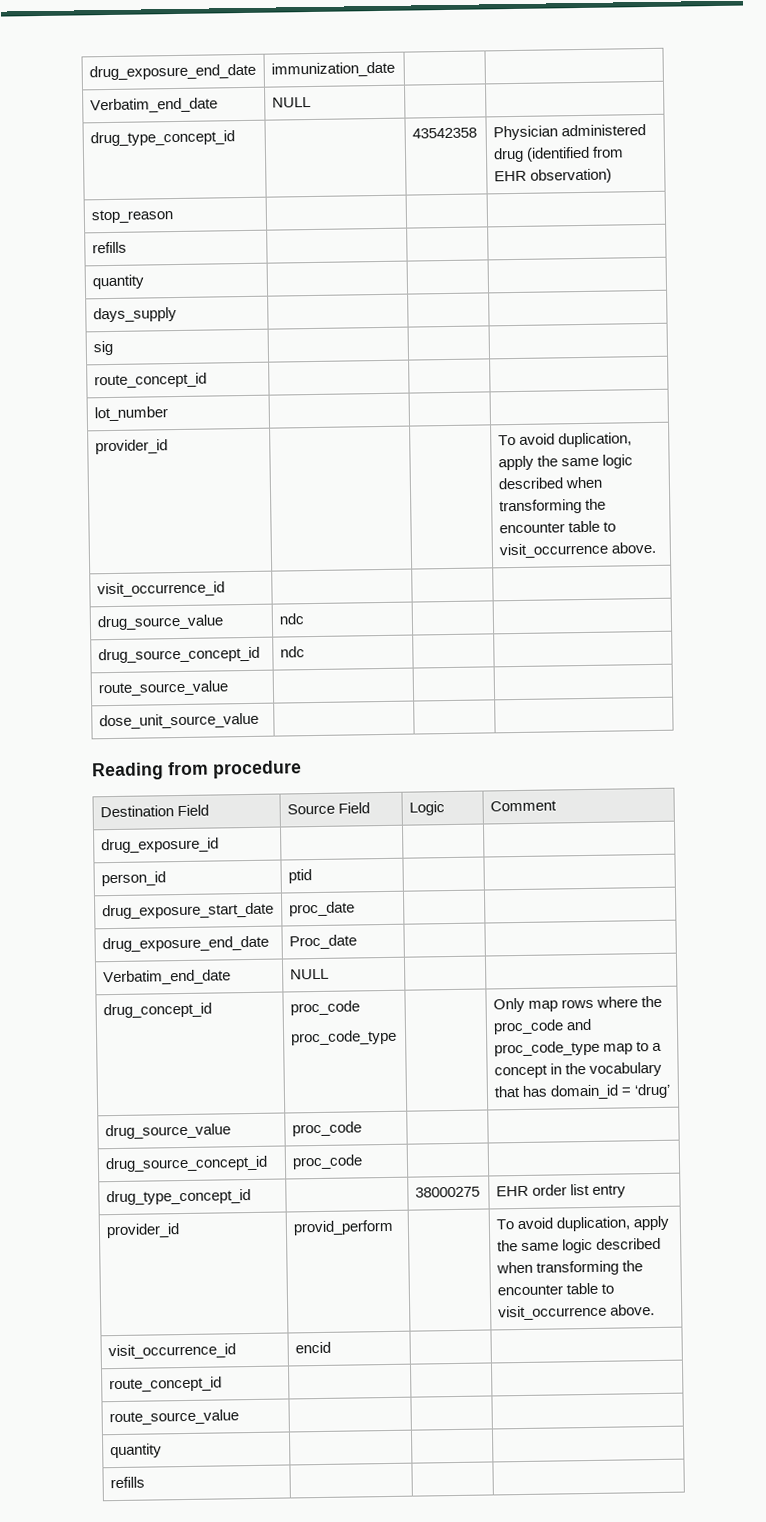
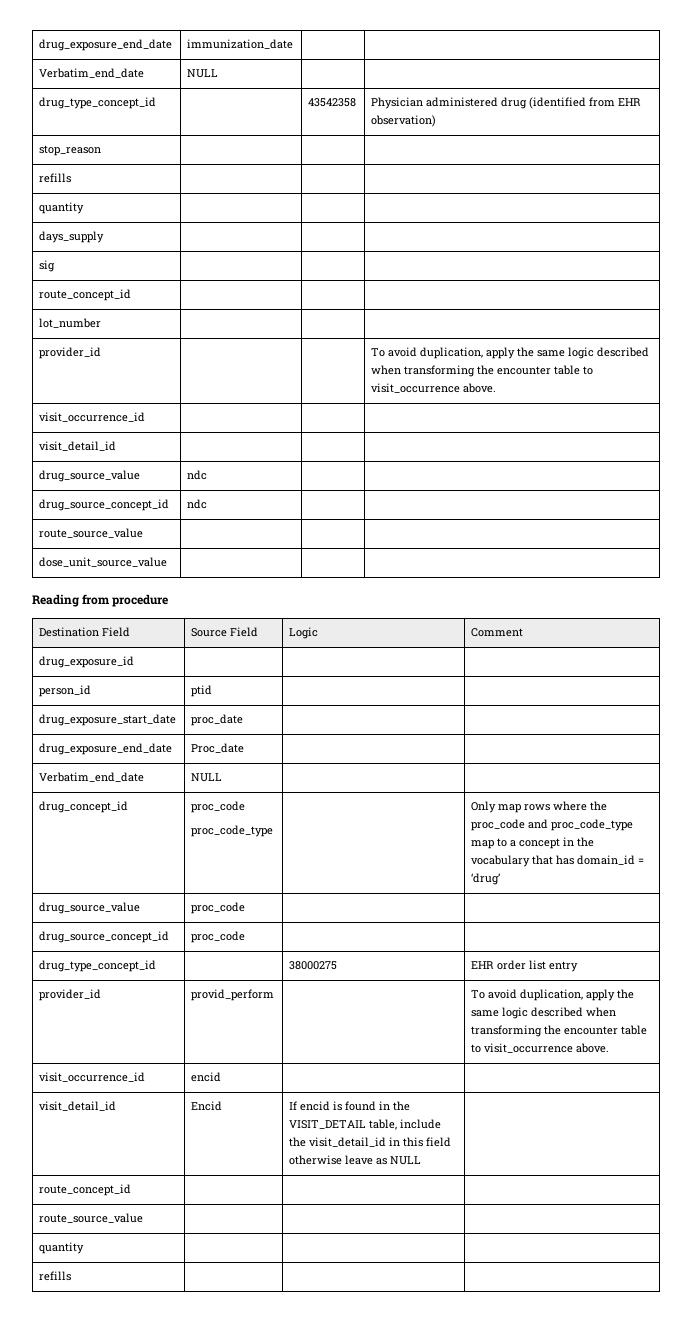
+ visit_detail_id | | |
+ visit_detail_id | Encid | If encid is found in the VISIT_DETAIL table, include the visit_detail_id in this field otherwise leave as NULL |

